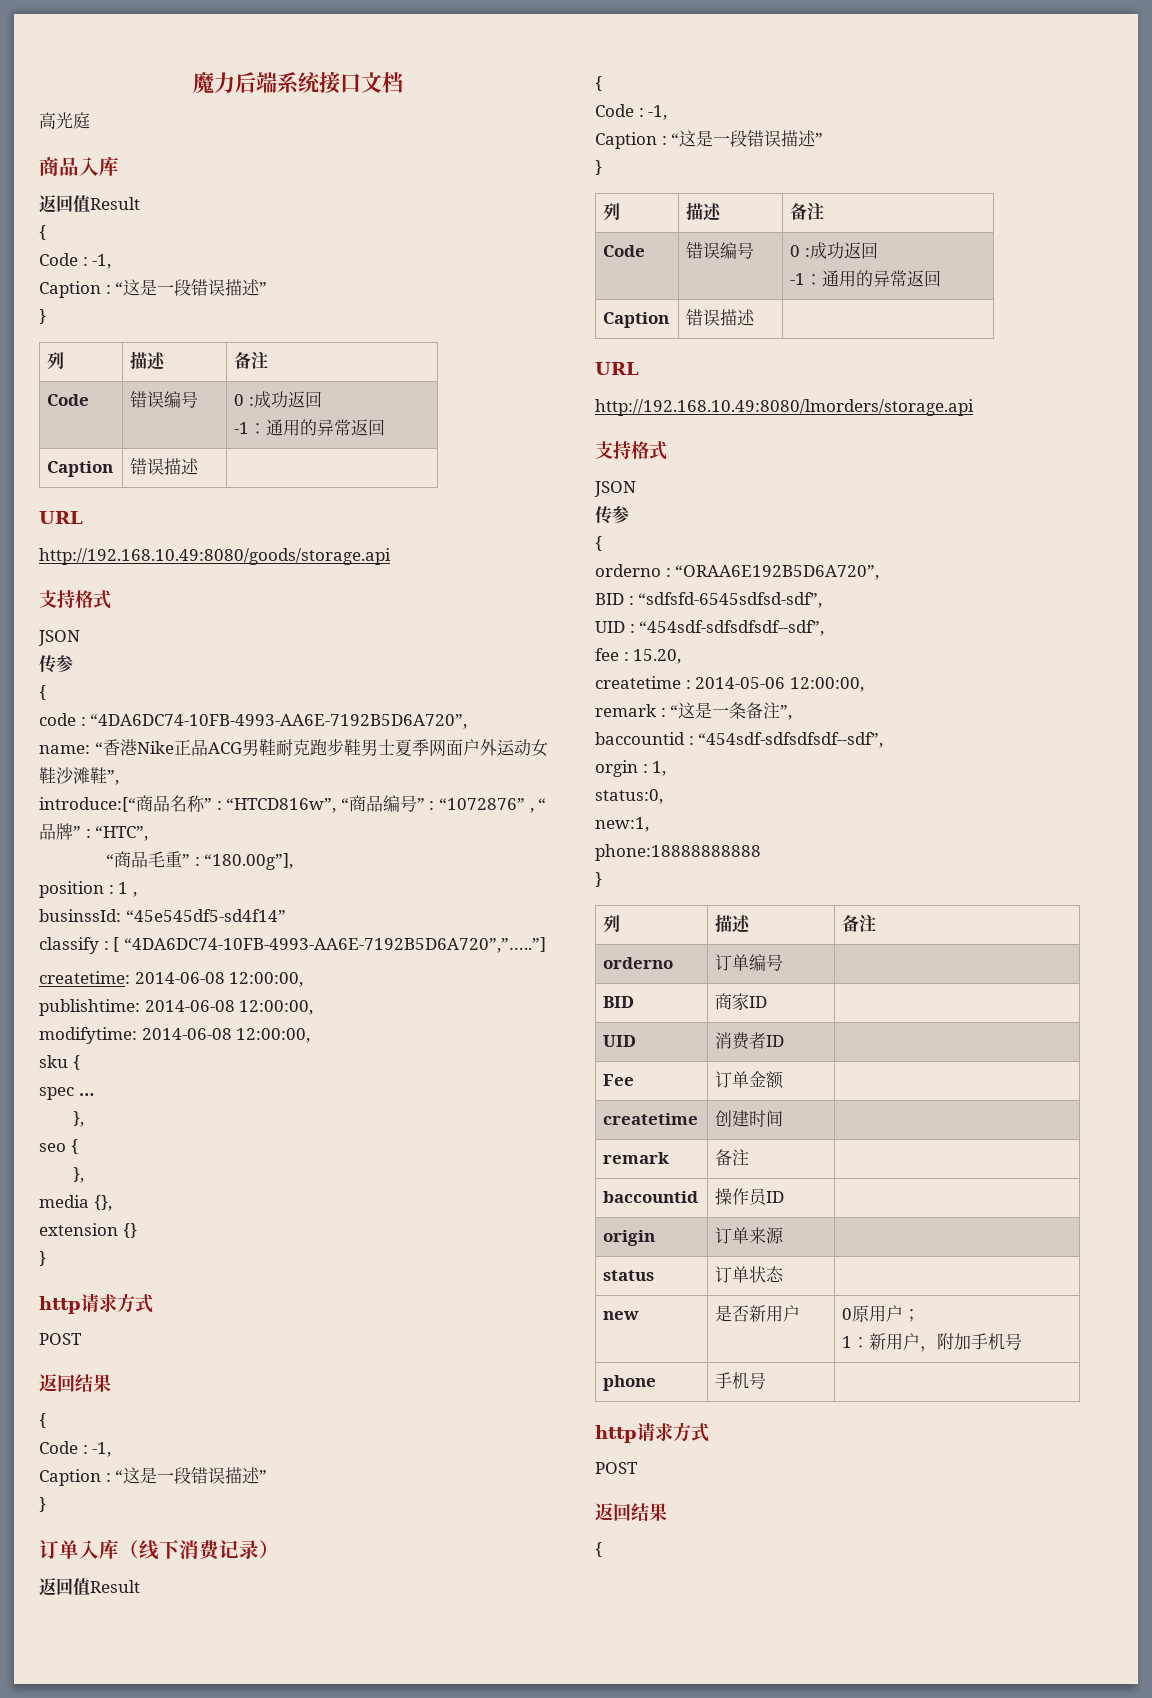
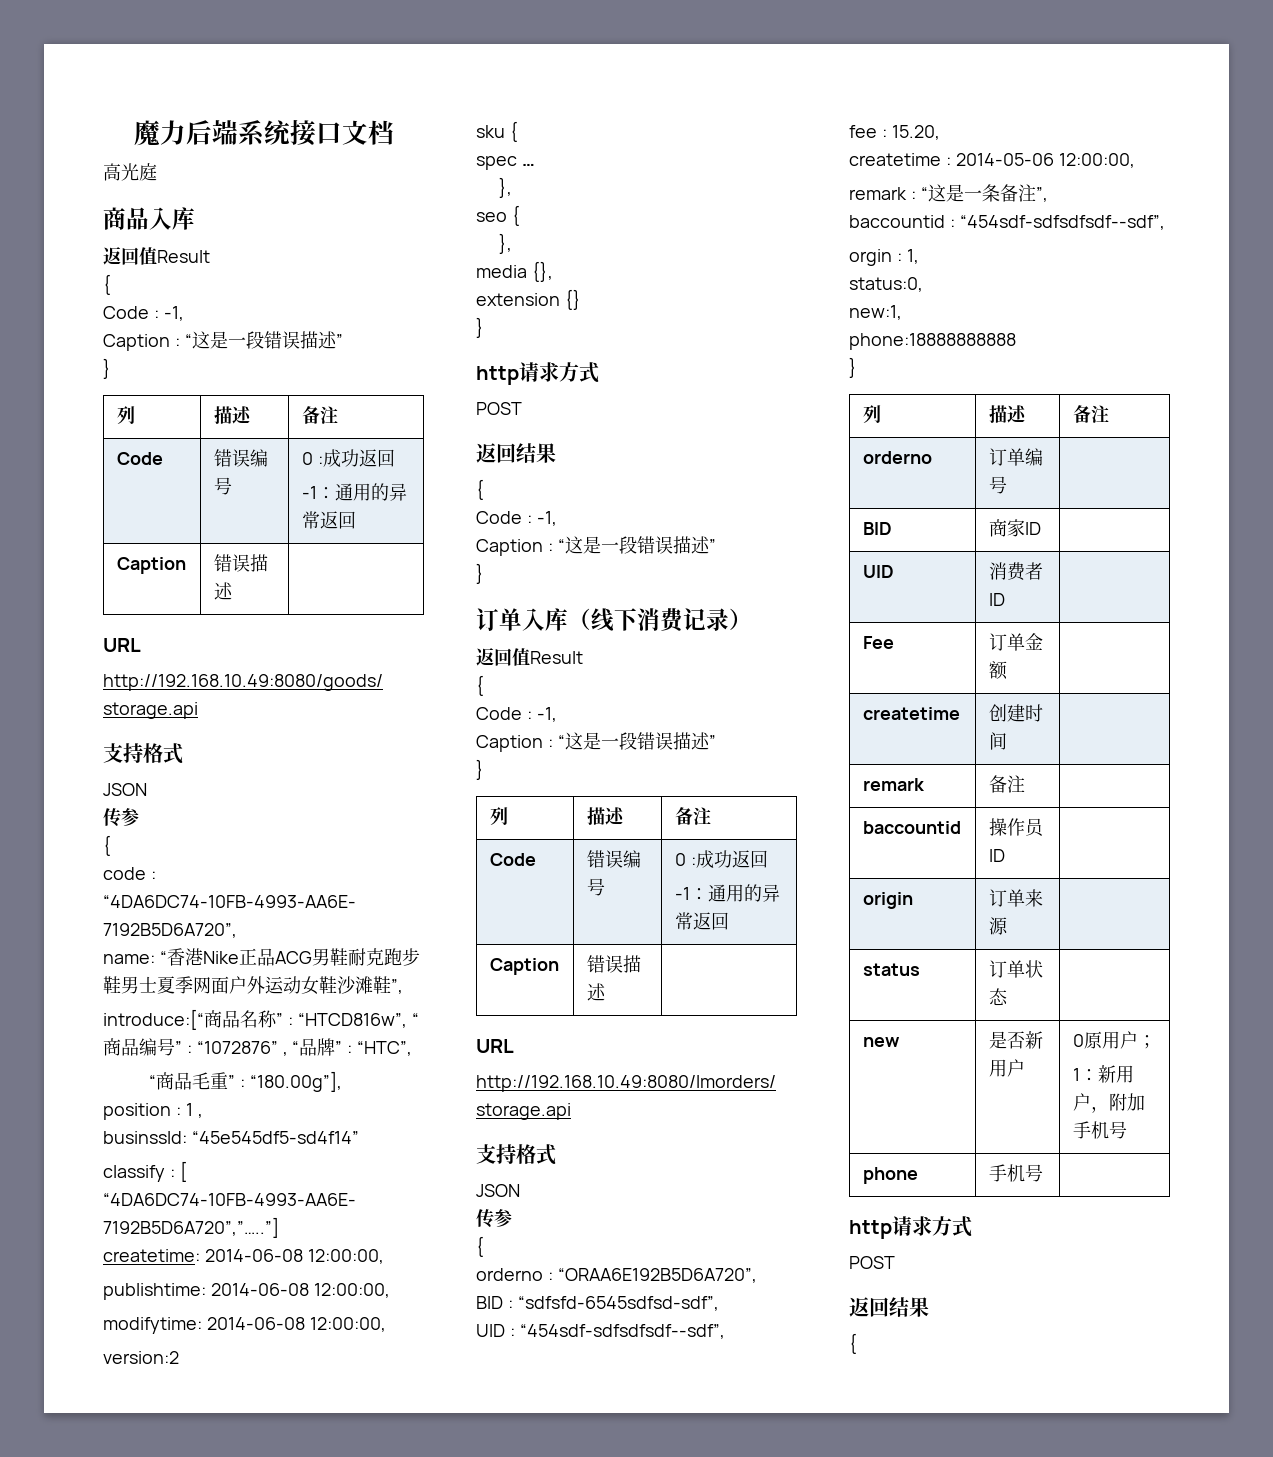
+ version:2

